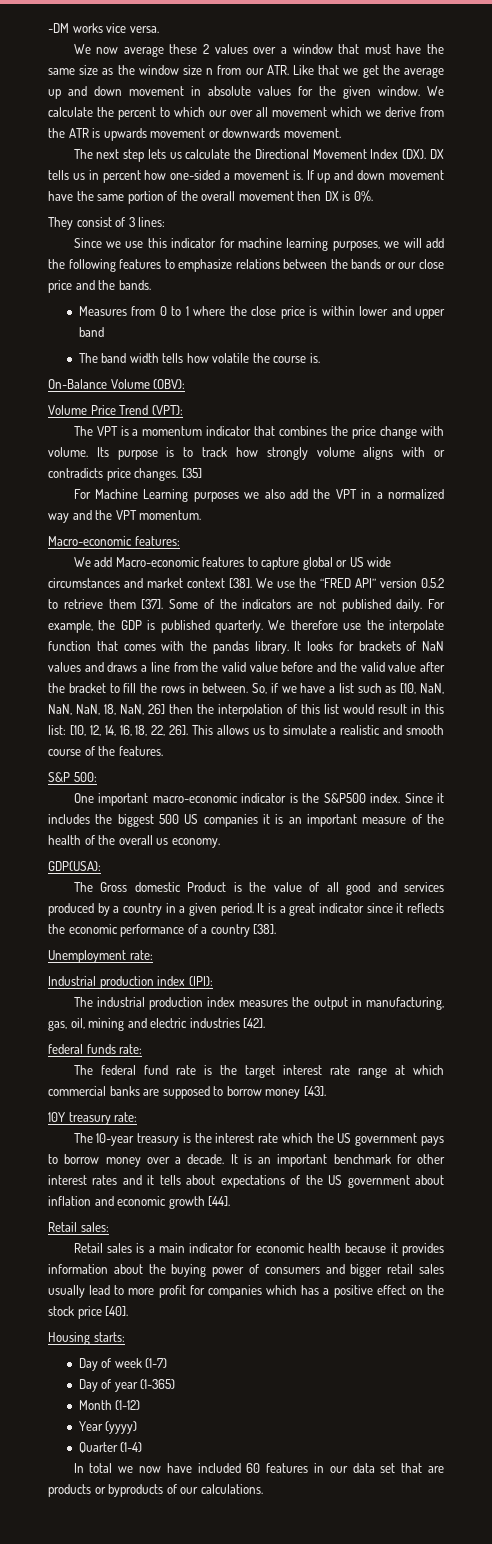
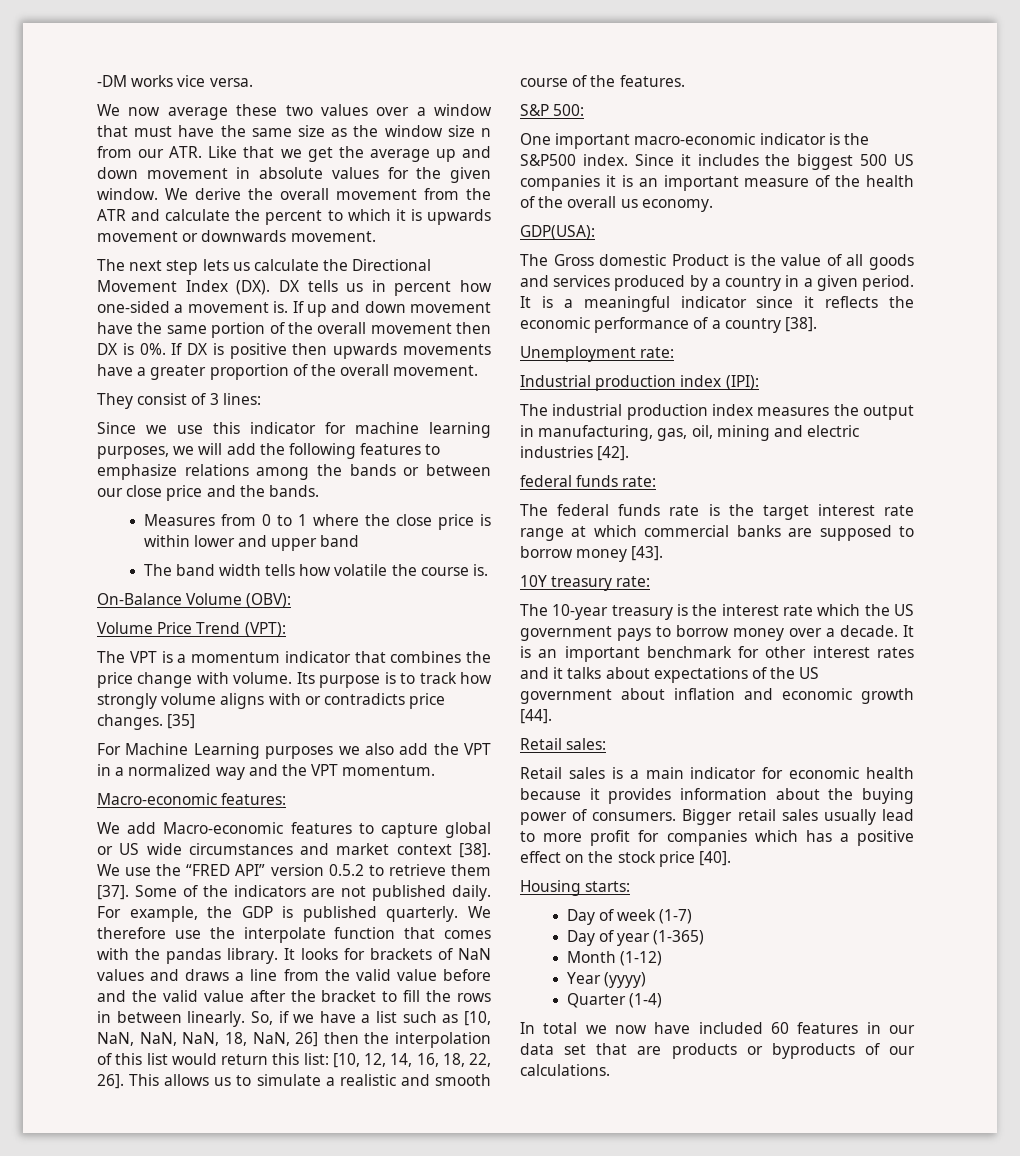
- We now average these 2 values over a window that must have the same size as the window size n from our ATR. Like that we get the average up and down movement in absolute values for the given window.
+ We now average these two values over a window that must have the same size as the window size n from our ATR. Like that we get the average up and down movement in absolute values for the given window.
- We calculate the percent to which our over all movement which we derive from the ATR is upwards movement or downwards movement.
+ We derive the overall movement from the ATR and calculate the percent to which it is upwards movement or downwards movement.
+ If DX is positive then upwards movements have a greater proportion of the overall movement.
- Since we use this indicator for machine learning purposes, we will add the following features to emphasize relations between the bands or our close price and the bands.
+ Since we use this indicator for machine learning purposes, we will add the following features to emphasize relations among the bands or between our close price and the bands.
- It looks for brackets of NaN values and draws a line from the valid value before and the valid value after the bracket to fill the rows in between.
+ It looks for brackets of NaN values and draws a line from the valid value before and the valid value after the bracket to fill the rows in between linearly.
- So, if we have a list such as [10, NaN, NaN, NaN, 18, NaN, 26] then the interpolation of this list would result in this list: [10, 12, 14, 16, 18, 22, 26].
+ So, if we have a list such as [10, NaN, NaN, NaN, 18, NaN, 26] then the interpolation of this list would return this list: [10, 12, 14, 16, 18, 22, 26].
- The Gross domestic Product is the value of all good and services produced by a country in a given period.
+ The Gross domestic Product is the value of all goods and services produced by a country in a given period.
- It is a great indicator since it reflects the economic performance of a country [38].
+ It is a meaningful indicator since it reflects the economic performance of a country [38].
- The federal fund rate is the target interest rate range at which commercial banks are supposed to borrow money [43].
+ The federal funds rate is the target interest rate range at which commercial banks are supposed to borrow money [43].
- It is an important benchmark for other interest rates and it tells about expectations of the US government about inflation and economic growth [44].
+ It is an important benchmark for other interest rates and it talks about expectations of the US government about inflation and economic growth [44].
- Retail sales is a main indicator for economic health because it provides information about the buying power of consumers and bigger retail sales usually lead to more profit for companies which has a positive effect on the stock price [40].
+ Retail sales is a main indicator for economic health because it provides information about the buying power of consumers. Bigger retail sales usually lead to more profit for companies which has a positive effect on the stock price [40].

